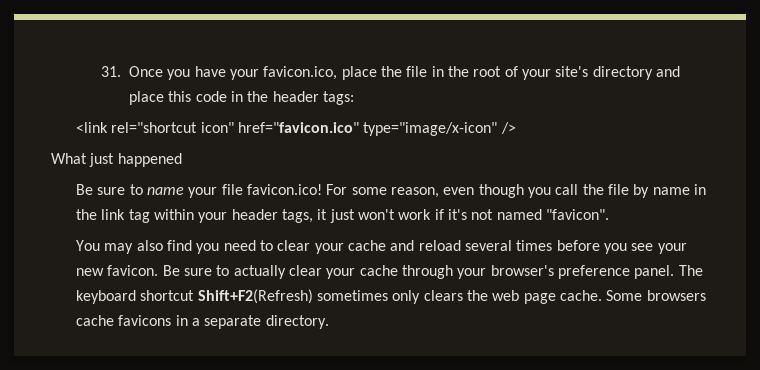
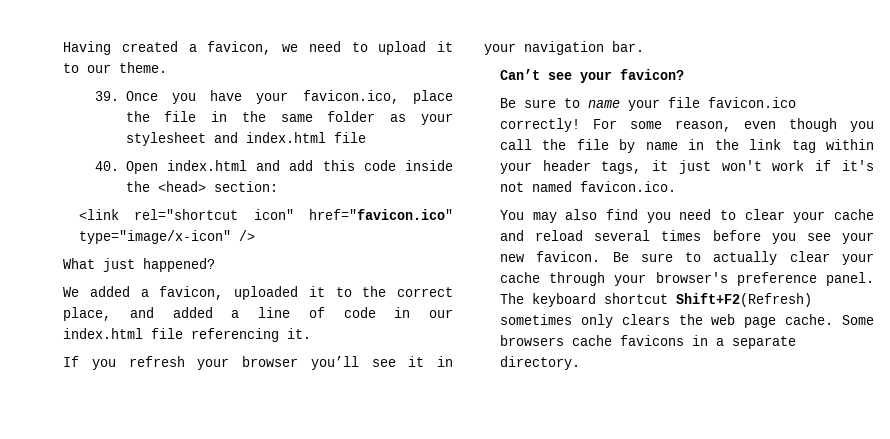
- 31. Once you have your favicon.ico, place the file in the root of your site's directory and place this code in the header tags:
+ Having created a favicon, we need to upload it to our theme.
+ 39. Once you have your favicon.ico, place the file in the same folder as your stylesheet and index.html file
+ 40. Open index.html and add this code inside the <head> section:
- What just happened
+ What just happened?
+ We added a favicon, uploaded it to the correct place, and added a line of code in our index.html file referencing it.
+ If you refresh your browser you’ll see it in your navigation bar.
+ Can’t see your favicon?
- Be sure to name your file favicon.ico!
+ Be sure to name your file favicon.ico correctly!
- For some reason, even though you call the file by name in the link tag within your header tags, it just won't work if it's not named "favicon".
+ For some reason, even though you call the file by name in the link tag within your header tags, it just won't work if it's not named favicon.ico.

